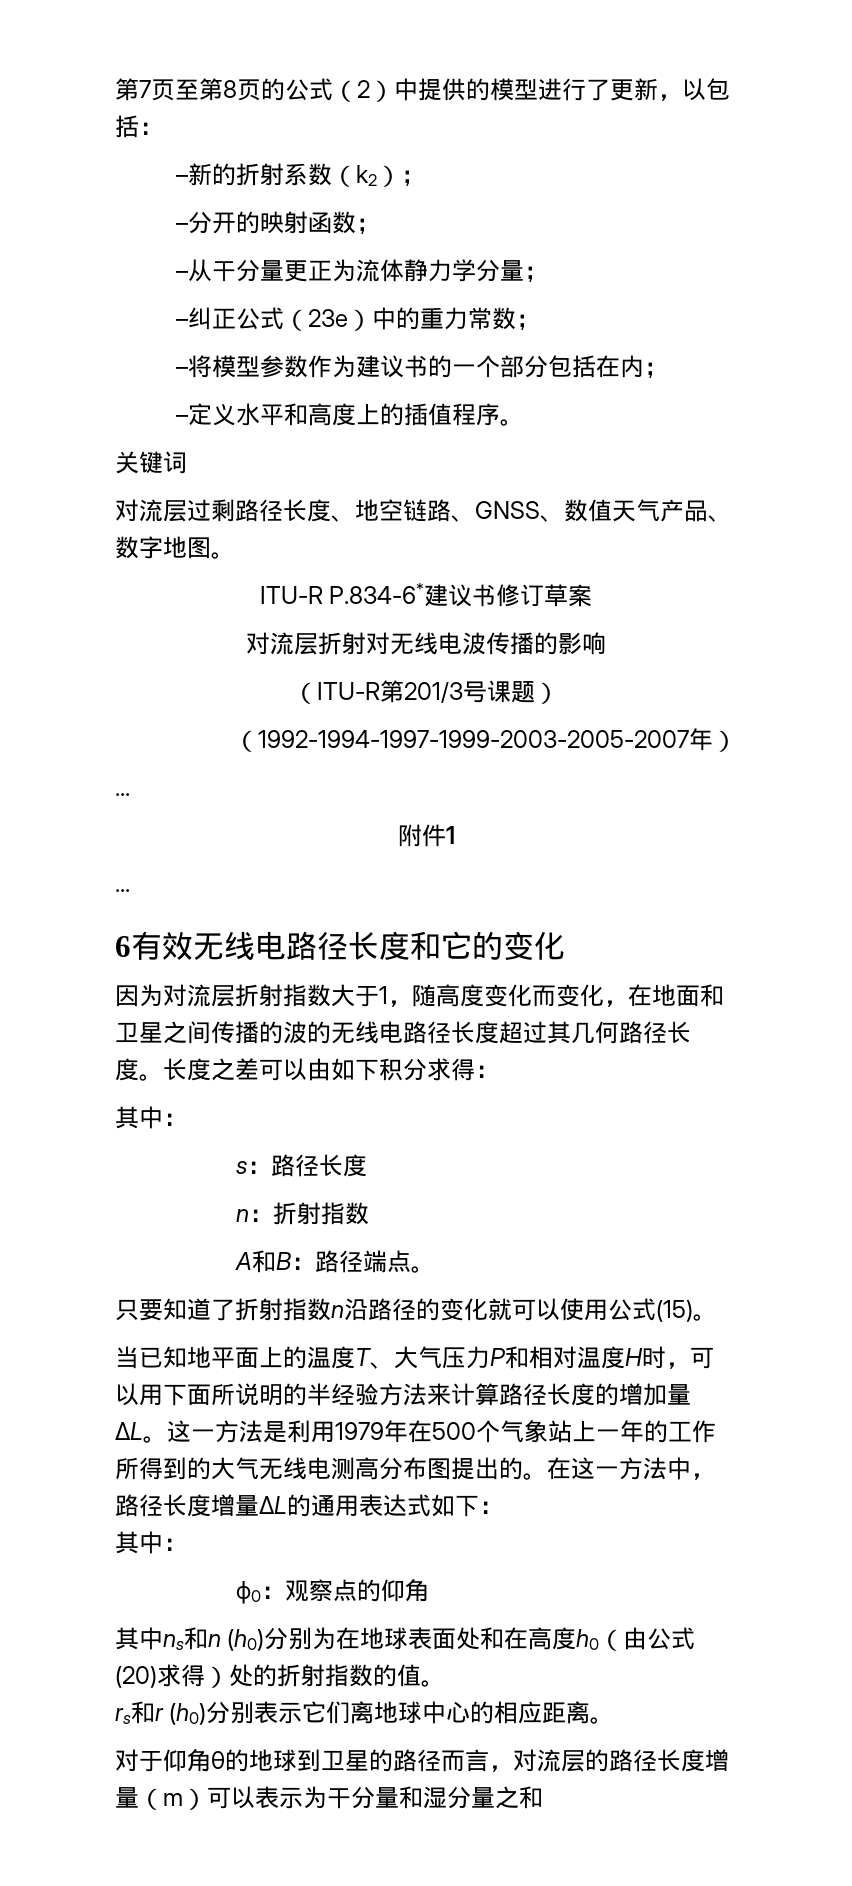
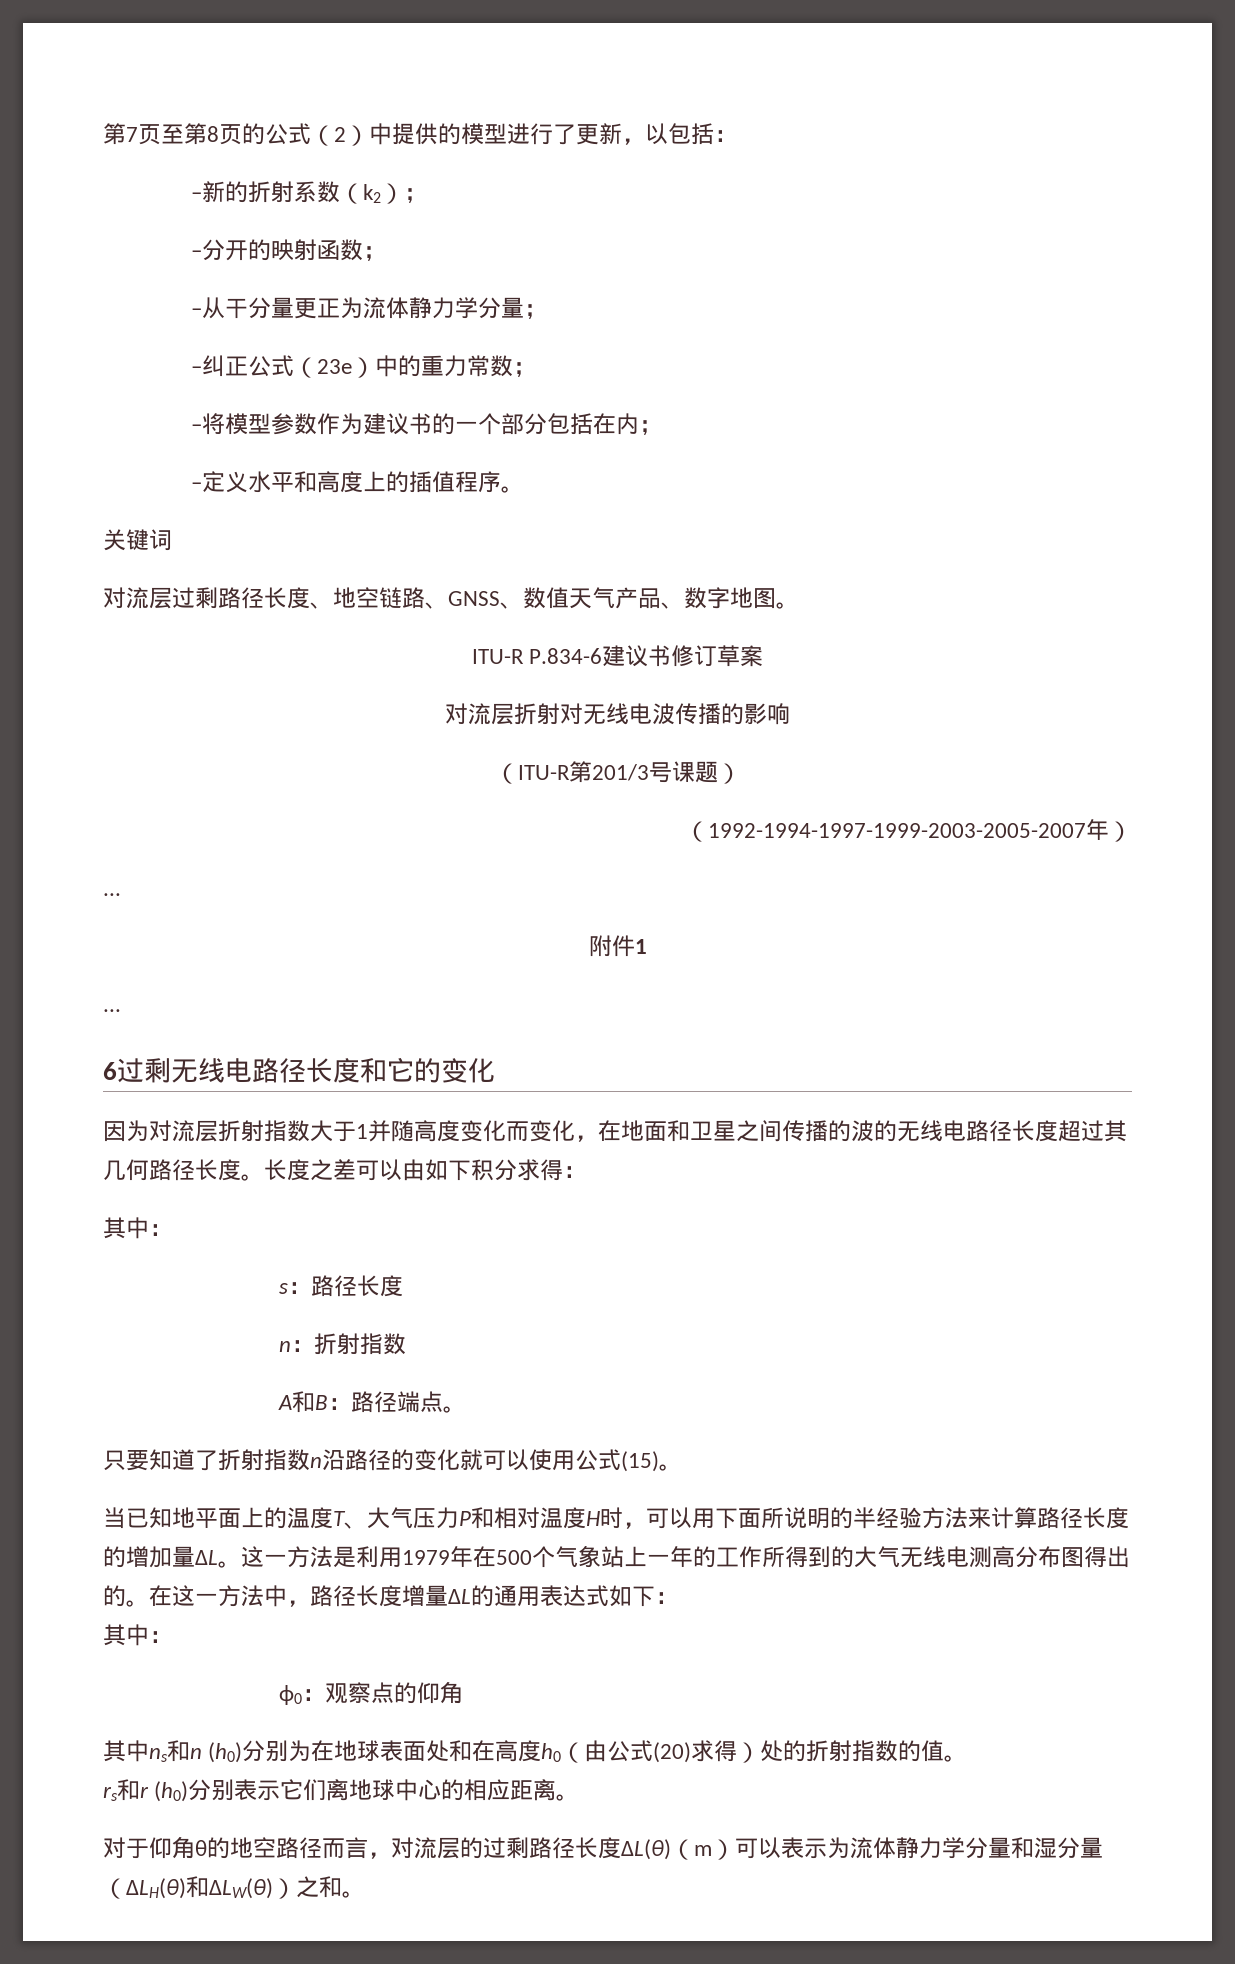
- ITU-R P.834-6*建议书修订草案
+ ITU-R P.834-6建议书修订草案
- 6有效无线电路径长度和它的变化
+ 6过剩无线电路径长度和它的变化
- 因为对流层折射指数大于1，随高度变化而变化，在地面和卫星之间传播的波的无线电路径长度超过其几何路径长度。
+ 因为对流层折射指数大于1并随高度变化而变化，在地面和卫星之间传播的波的无线电路径长度超过其几何路径长度。
- 这一方法是利用1979年在500个气象站上一年的工作所得到的大气无线电测高分布图提出的。
+ 这一方法是利用1979年在500个气象站上一年的工作所得到的大气无线电测高分布图得出的。
- 对于仰角θ的地球到卫星的路径而言，对流层的路径长度增量（m）可以表示为干分量和湿分量之和
+ 对于仰角θ的地空路径而言，对流层的过剩路径长度ΔL(θ)（m）可以表示为流体静力学分量和湿分量（ΔLH(θ)和ΔLW(θ)）之和。

